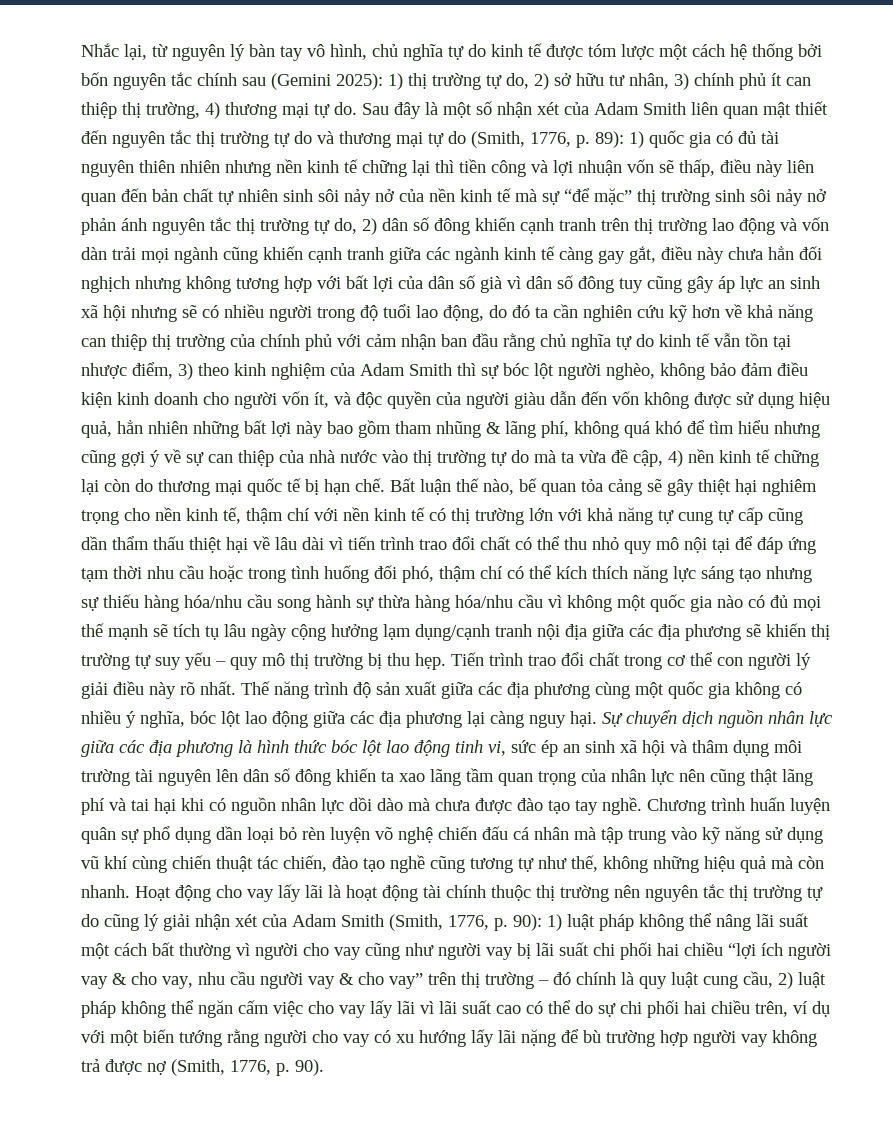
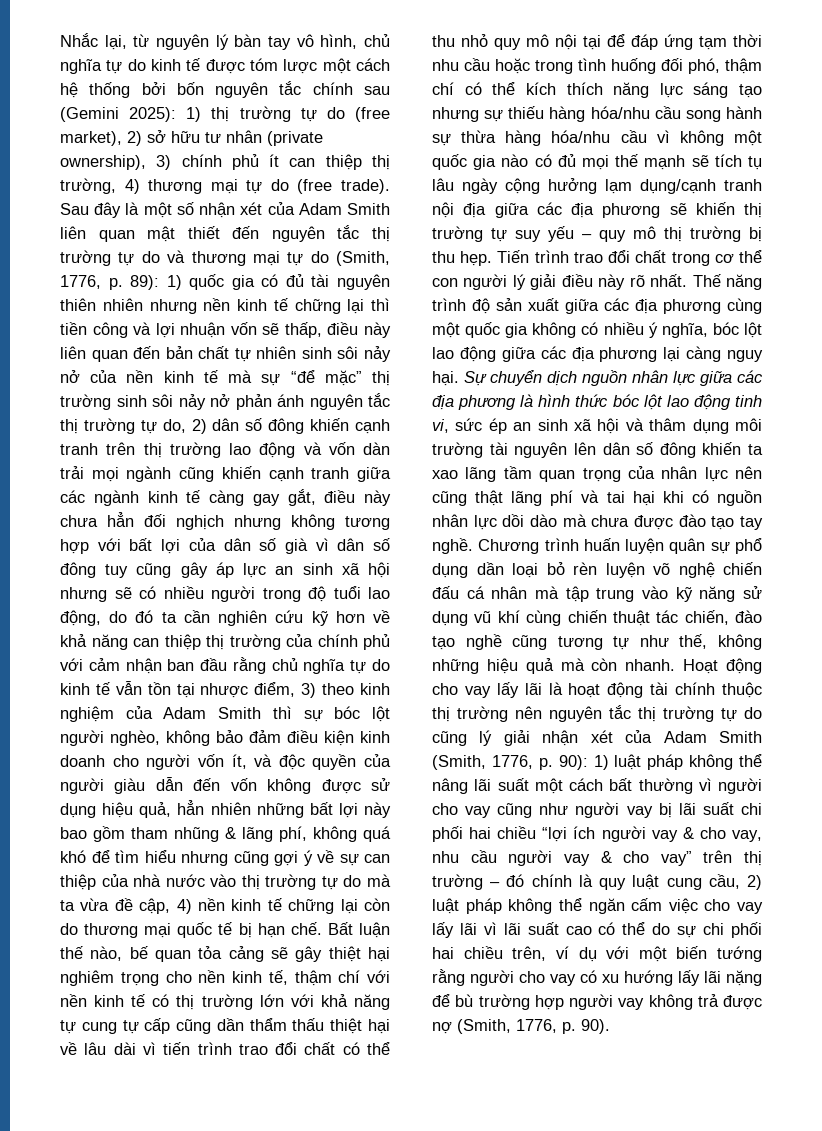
- Nhắc lại, từ nguyên lý bàn tay vô hình, chủ nghĩa tự do kinh tế được tóm lược một cách hệ thống bởi bốn nguyên tắc chính sau (Gemini 2025): 1) thị trường tự do, 2) sở hữu tư nhân, 3) chính phủ ít can thiệp thị trường, 4) thương mại tự do.
+ Nhắc lại, từ nguyên lý bàn tay vô hình, chủ nghĩa tự do kinh tế được tóm lược một cách hệ thống bởi bốn nguyên tắc chính sau (Gemini 2025): 1) thị trường tự do (free market), 2) sở hữu tư nhân (private ownership), 3) chính phủ ít can thiệp thị trường, 4) thương mại tự do (free trade).

